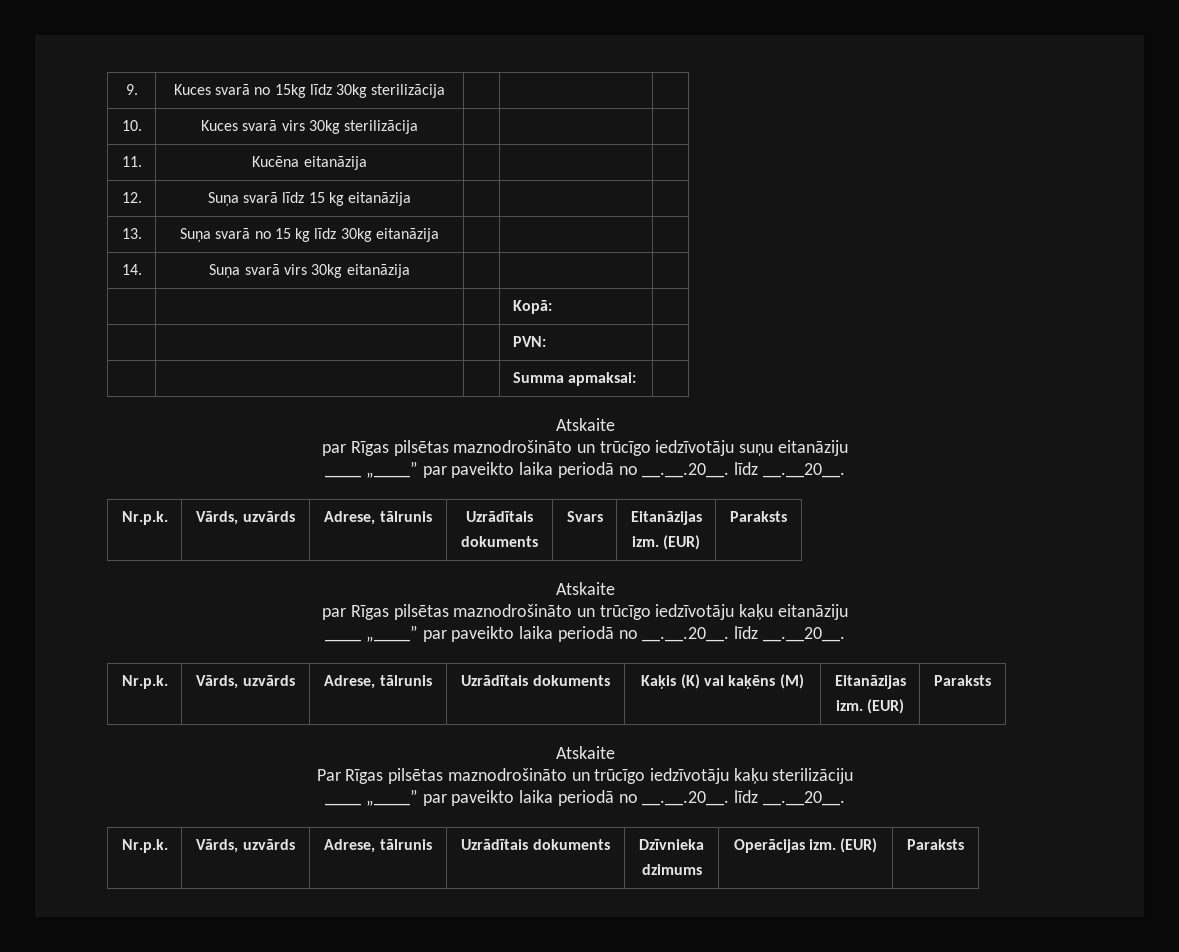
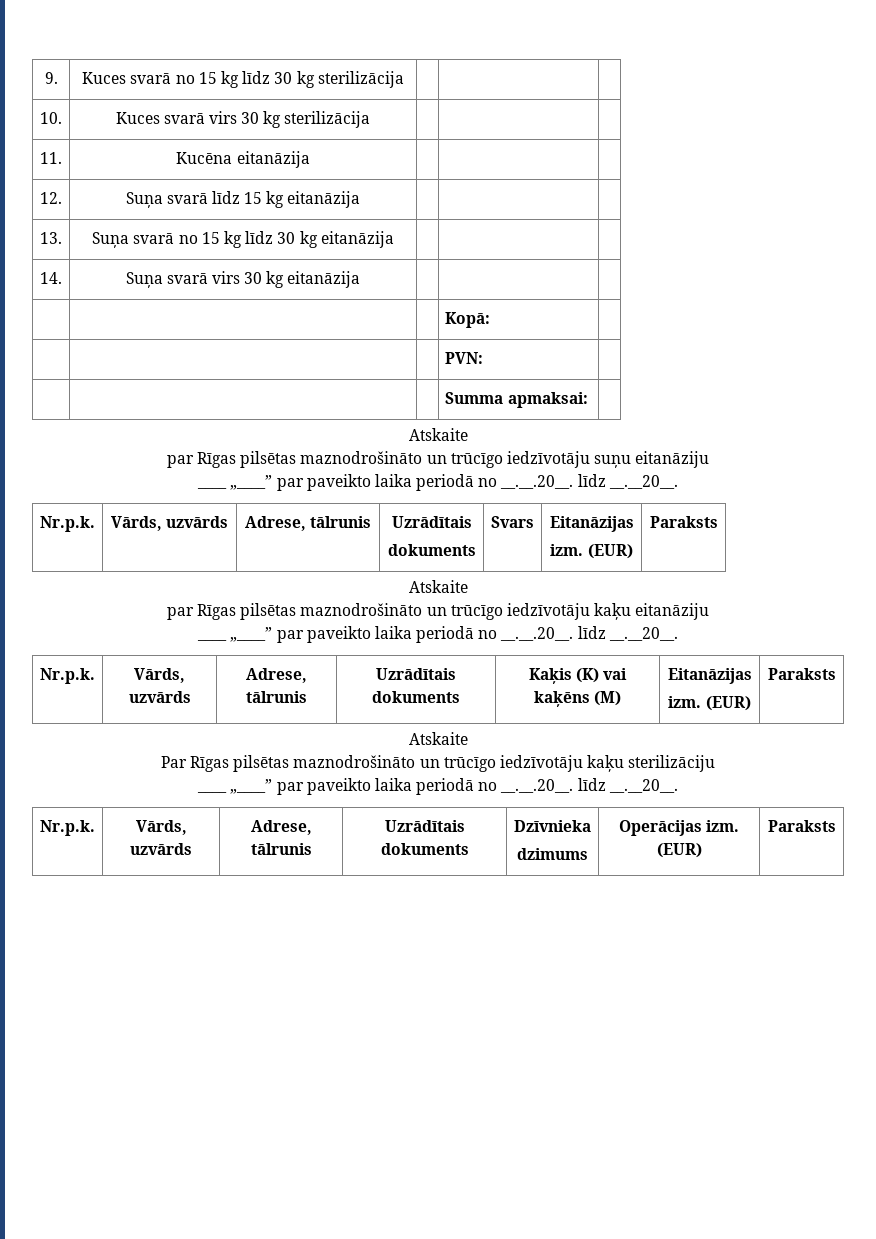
- 9. | Kuces svarā no 15kg līdz 30kg sterilizācija | | |
+ 9. | Kuces svarā no 15 kg līdz 30 kg sterilizācija | | |
- 10. | Kuces svarā virs 30kg sterilizācija | | |
+ 10. | Kuces svarā virs 30 kg sterilizācija | | |
- 13. | Suņa svarā no 15 kg līdz 30kg eitanāzija | | |
+ 13. | Suņa svarā no 15 kg līdz 30 kg eitanāzija | | |
- 14. | Suņa svarā virs 30kg eitanāzija | | |
+ 14. | Suņa svarā virs 30 kg eitanāzija | | |

